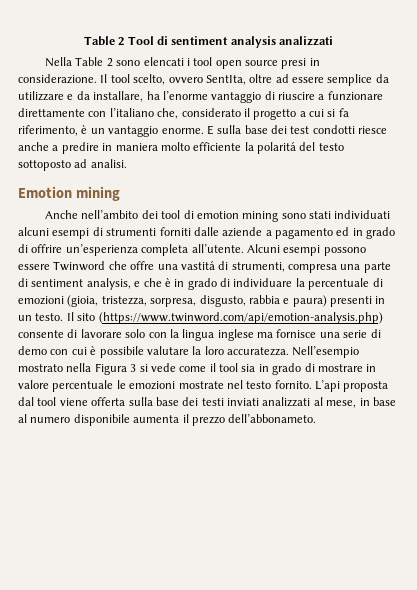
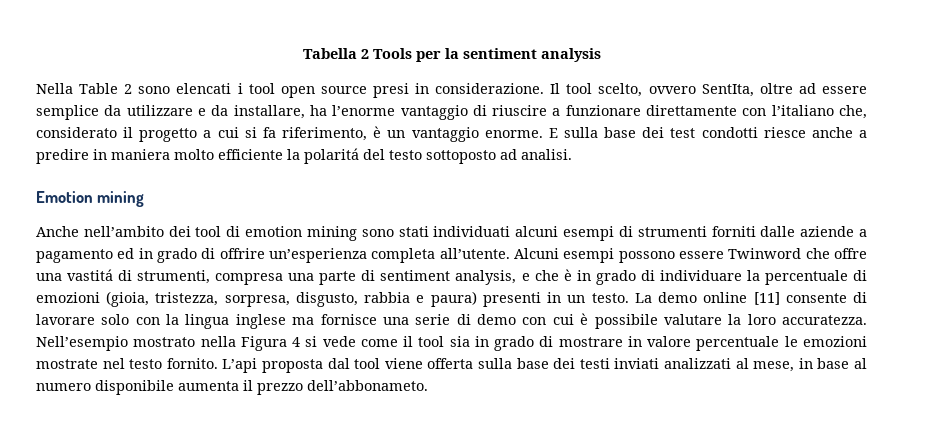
- Table 2 Tool di sentiment analysis analizzati
+ Tabella 2 Tools per la sentiment analysis
- Il sito (https://www.twinword.com/api/emotion-analysis.php) consente di lavorare solo con la lingua inglese ma fornisce una serie di demo con cui è possibile valutare la loro accuratezza.
+ La demo online [11] consente di lavorare solo con la lingua inglese ma fornisce una serie di demo con cui è possibile valutare la loro accuratezza.
- Nell’esempio mostrato nella Figura 3 si vede come il tool sia in grado di mostrare in valore percentuale le emozioni mostrate nel testo fornito.
+ Nell’esempio mostrato nella Figura 4 si vede come il tool sia in grado di mostrare in valore percentuale le emozioni mostrate nel testo fornito.

